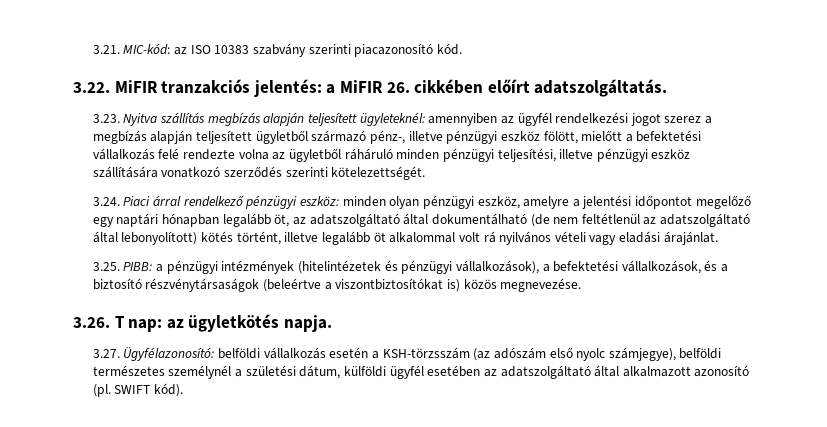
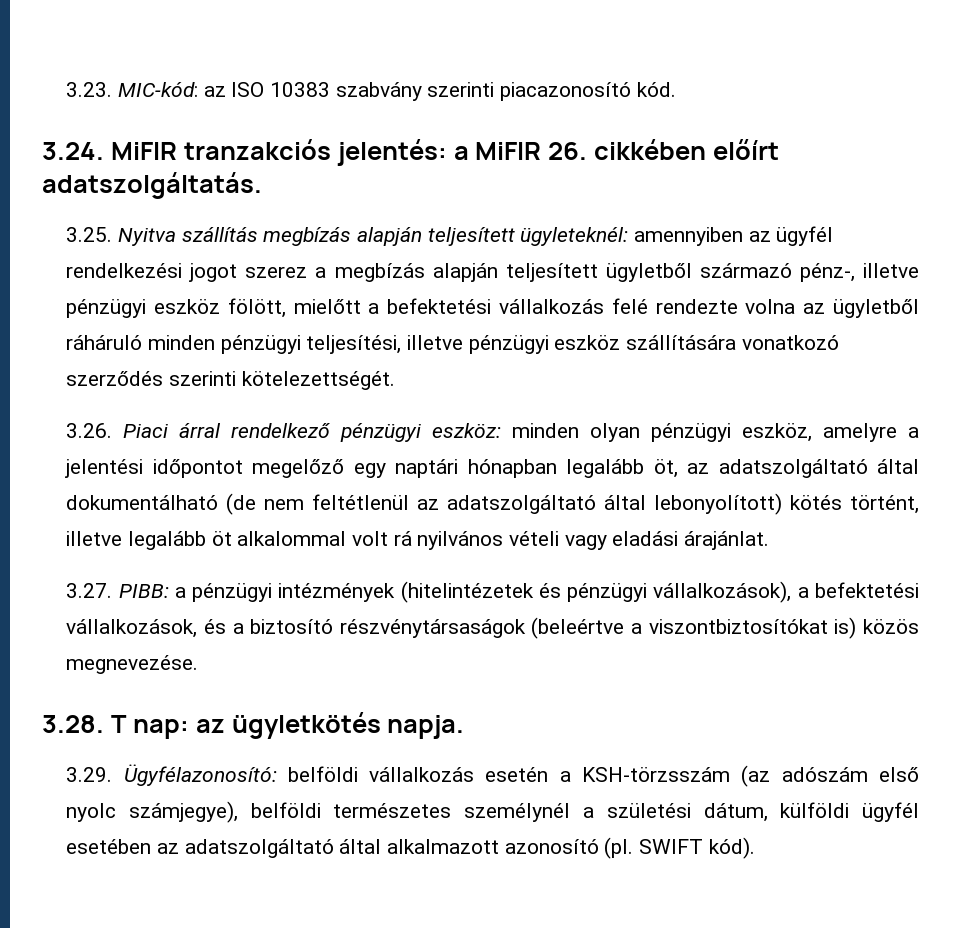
- 3.21. MIC-kód: az ISO 10383 szabvány szerinti piacazonosító kód.
+ 3.23. MIC-kód: az ISO 10383 szabvány szerinti piacazonosító kód.
- 3.22. MiFIR tranzakciós jelentés: a MiFIR 26. cikkében előírt adatszolgáltatás.
+ 3.24. MiFIR tranzakciós jelentés: a MiFIR 26. cikkében előírt adatszolgáltatás.
- 3.23. Nyitva szállítás megbízás alapján teljesített ügyleteknél: amennyiben az ügyfél rendelkezési jogot szerez a megbízás alapján teljesített ügyletből származó pénz-, illetve pénzügyi eszköz fölött, mielőtt a befektetési vállalkozás felé rendezte volna az ügyletből ráháruló minden pénzügyi teljesítési, illetve pénzügyi eszköz szállítására vonatkozó szerződés szerinti kötelezettségét.
+ 3.25. Nyitva szállítás megbízás alapján teljesített ügyleteknél: amennyiben az ügyfél rendelkezési jogot szerez a megbízás alapján teljesített ügyletből származó pénz-, illetve pénzügyi eszköz fölött, mielőtt a befektetési vállalkozás felé rendezte volna az ügyletből ráháruló minden pénzügyi teljesítési, illetve pénzügyi eszköz szállítására vonatkozó szerződés szerinti kötelezettségét.
- 3.24. Piaci árral rendelkező pénzügyi eszköz: minden olyan pénzügyi eszköz, amelyre a jelentési időpontot megelőző egy naptári hónapban legalább öt, az adatszolgáltató által dokumentálható (de nem feltétlenül az adatszolgáltató által lebonyolított) kötés történt, illetve legalább öt alkalommal volt rá nyilvános vételi vagy eladási árajánlat.
+ 3.26. Piaci árral rendelkező pénzügyi eszköz: minden olyan pénzügyi eszköz, amelyre a jelentési időpontot megelőző egy naptári hónapban legalább öt, az adatszolgáltató által dokumentálható (de nem feltétlenül az adatszolgáltató által lebonyolított) kötés történt, illetve legalább öt alkalommal volt rá nyilvános vételi vagy eladási árajánlat.
- 3.25. PIBB: a pénzügyi intézmények (hitelintézetek és pénzügyi vállalkozások), a befektetési vállalkozások, és a biztosító részvénytársaságok (beleértve a viszontbiztosítókat is) közös megnevezése.
+ 3.27. PIBB: a pénzügyi intézmények (hitelintézetek és pénzügyi vállalkozások), a befektetési vállalkozások, és a biztosító részvénytársaságok (beleértve a viszontbiztosítókat is) közös megnevezése.
- 3.26. T nap: az ügyletkötés napja.
+ 3.28. T nap: az ügyletkötés napja.
- 3.27. Ügyfélazonosító: belföldi vállalkozás esetén a KSH-törzsszám (az adószám első nyolc számjegye), belföldi természetes személynél a születési dátum, külföldi ügyfél esetében az adatszolgáltató által alkalmazott azonosító (pl.
+ 3.29. Ügyfélazonosító: belföldi vállalkozás esetén a KSH-törzsszám (az adószám első nyolc számjegye), belföldi természetes személynél a születési dátum, külföldi ügyfél esetében az adatszolgáltató által alkalmazott azonosító (pl.

